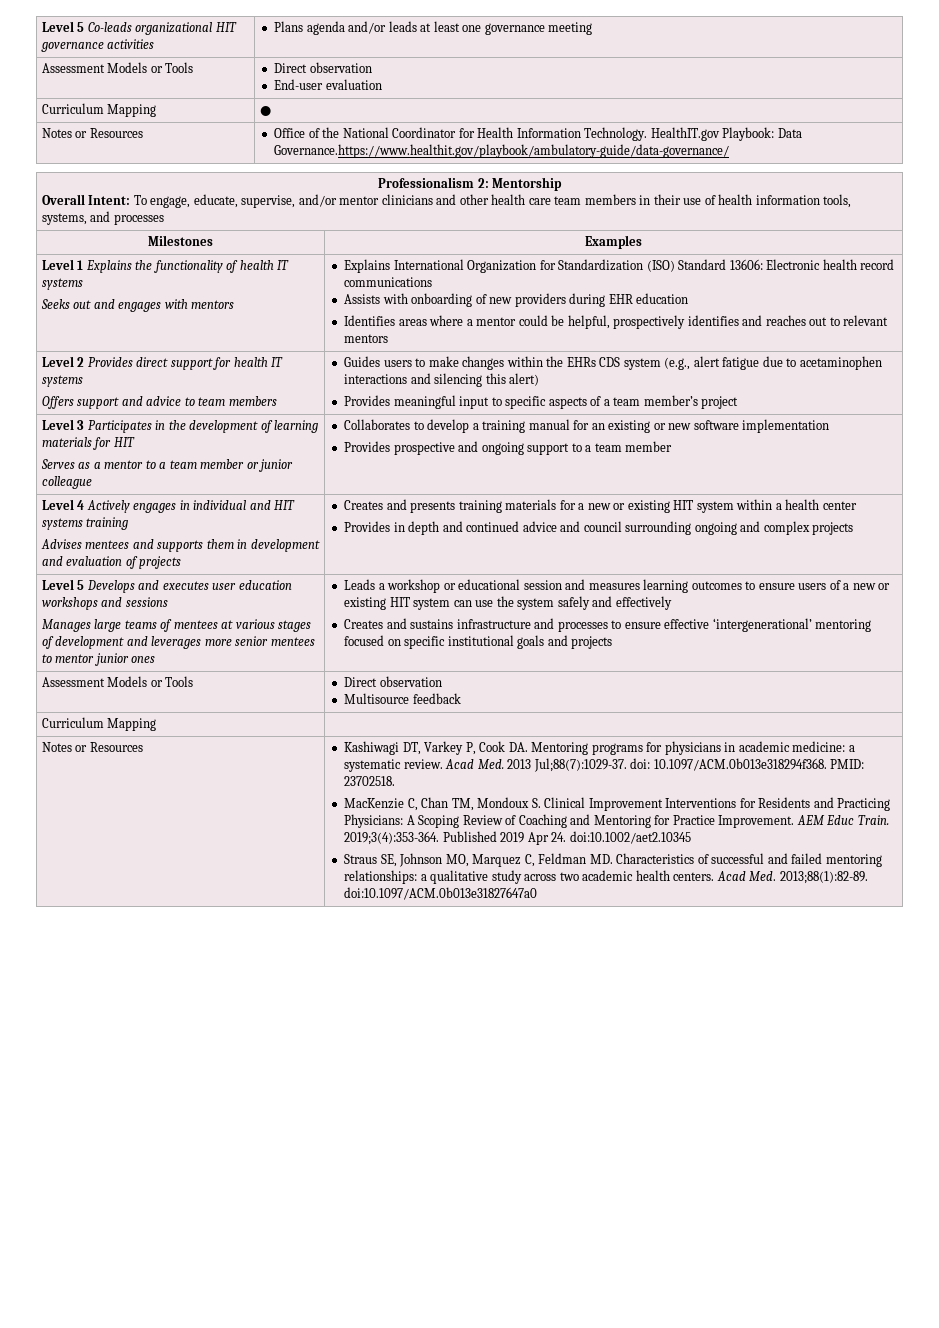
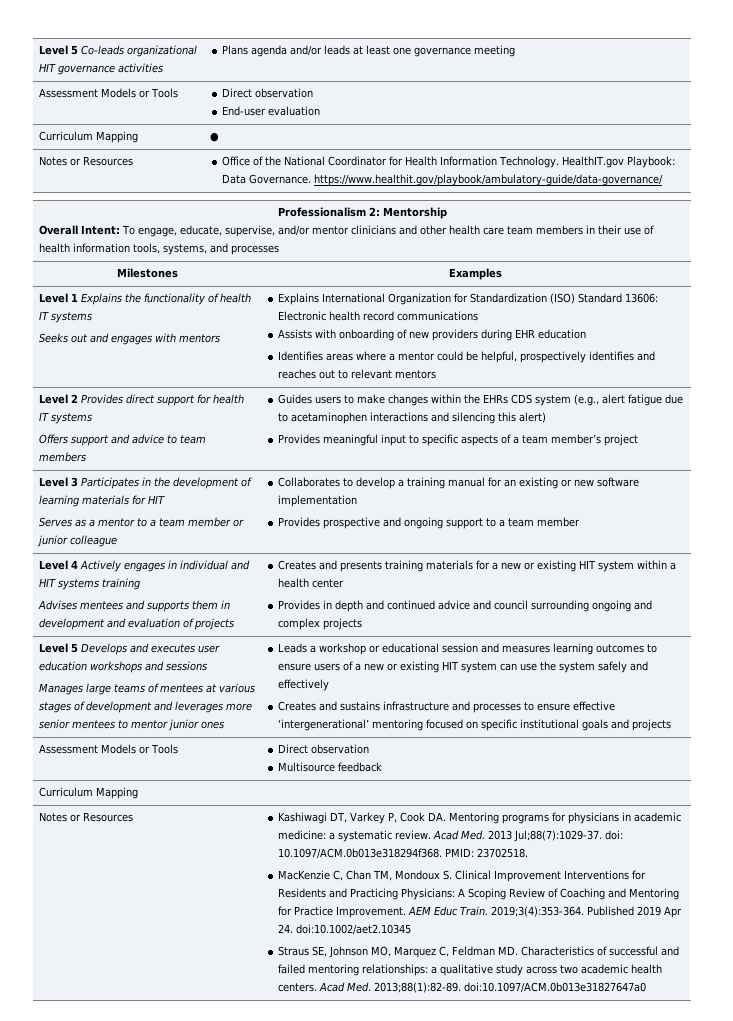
- Notes or Resources | Office of the National Coordinator for Health Information Technology. HealthIT.gov Playbook: Data Governance.https://www.healthit.gov/playbook/ambulatory-guide/data-governance/
+ Notes or Resources | Office of the National Coordinator for Health Information Technology. HealthIT.gov Playbook: Data Governance. https://www.healthit.gov/playbook/ambulatory-guide/data-governance/

